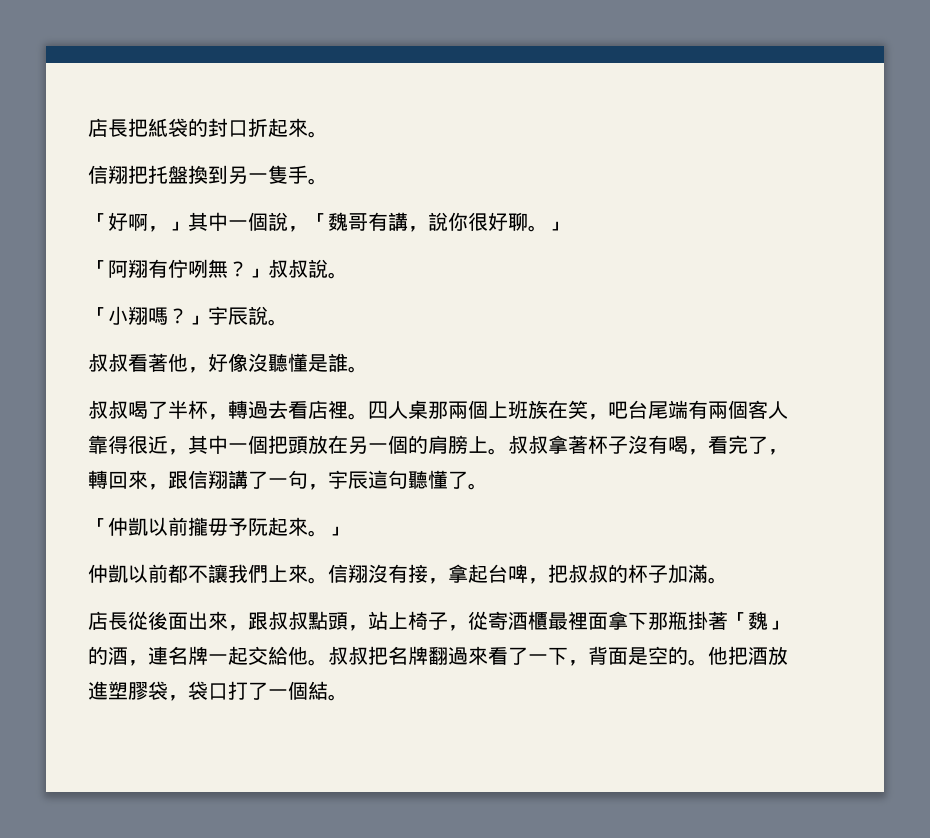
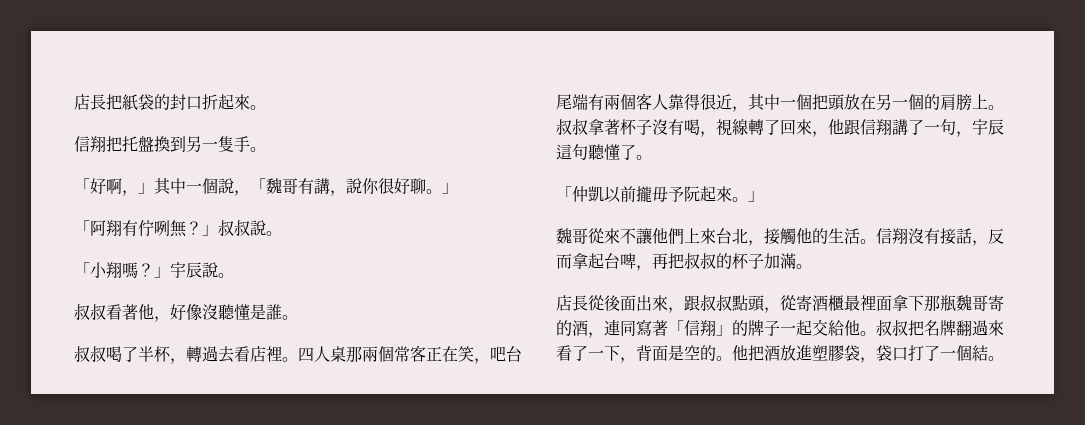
- 四人桌那兩個上班族在笑，吧台尾端有兩個客人靠得很近，其中一個把頭放在另一個的肩膀上。
+ 四人桌那兩個常客正在笑，吧台尾端有兩個客人靠得很近，其中一個把頭放在另一個的肩膀上。
- 叔叔拿著杯子沒有喝，看完了，轉回來，跟信翔講了一句，宇辰這句聽懂了。
+ 叔叔拿著杯子沒有喝，視線轉了回來，他跟信翔講了一句，宇辰這句聽懂了。
- 仲凱以前都不讓我們上來。
+ 魏哥從來不讓他們上來台北，接觸他的生活。
- 信翔沒有接，拿起台啤，把叔叔的杯子加滿。
+ 信翔沒有接話，反而拿起台啤，再把叔叔的杯子加滿。
- 店長從後面出來，跟叔叔點頭，站上椅子，從寄酒櫃最裡面拿下那瓶掛著「魏」的酒，連名牌一起交給他。
+ 店長從後面出來，跟叔叔點頭，從寄酒櫃最裡面拿下那瓶魏哥寄的酒，連同寫著「信翔」的牌子一起交給他。

